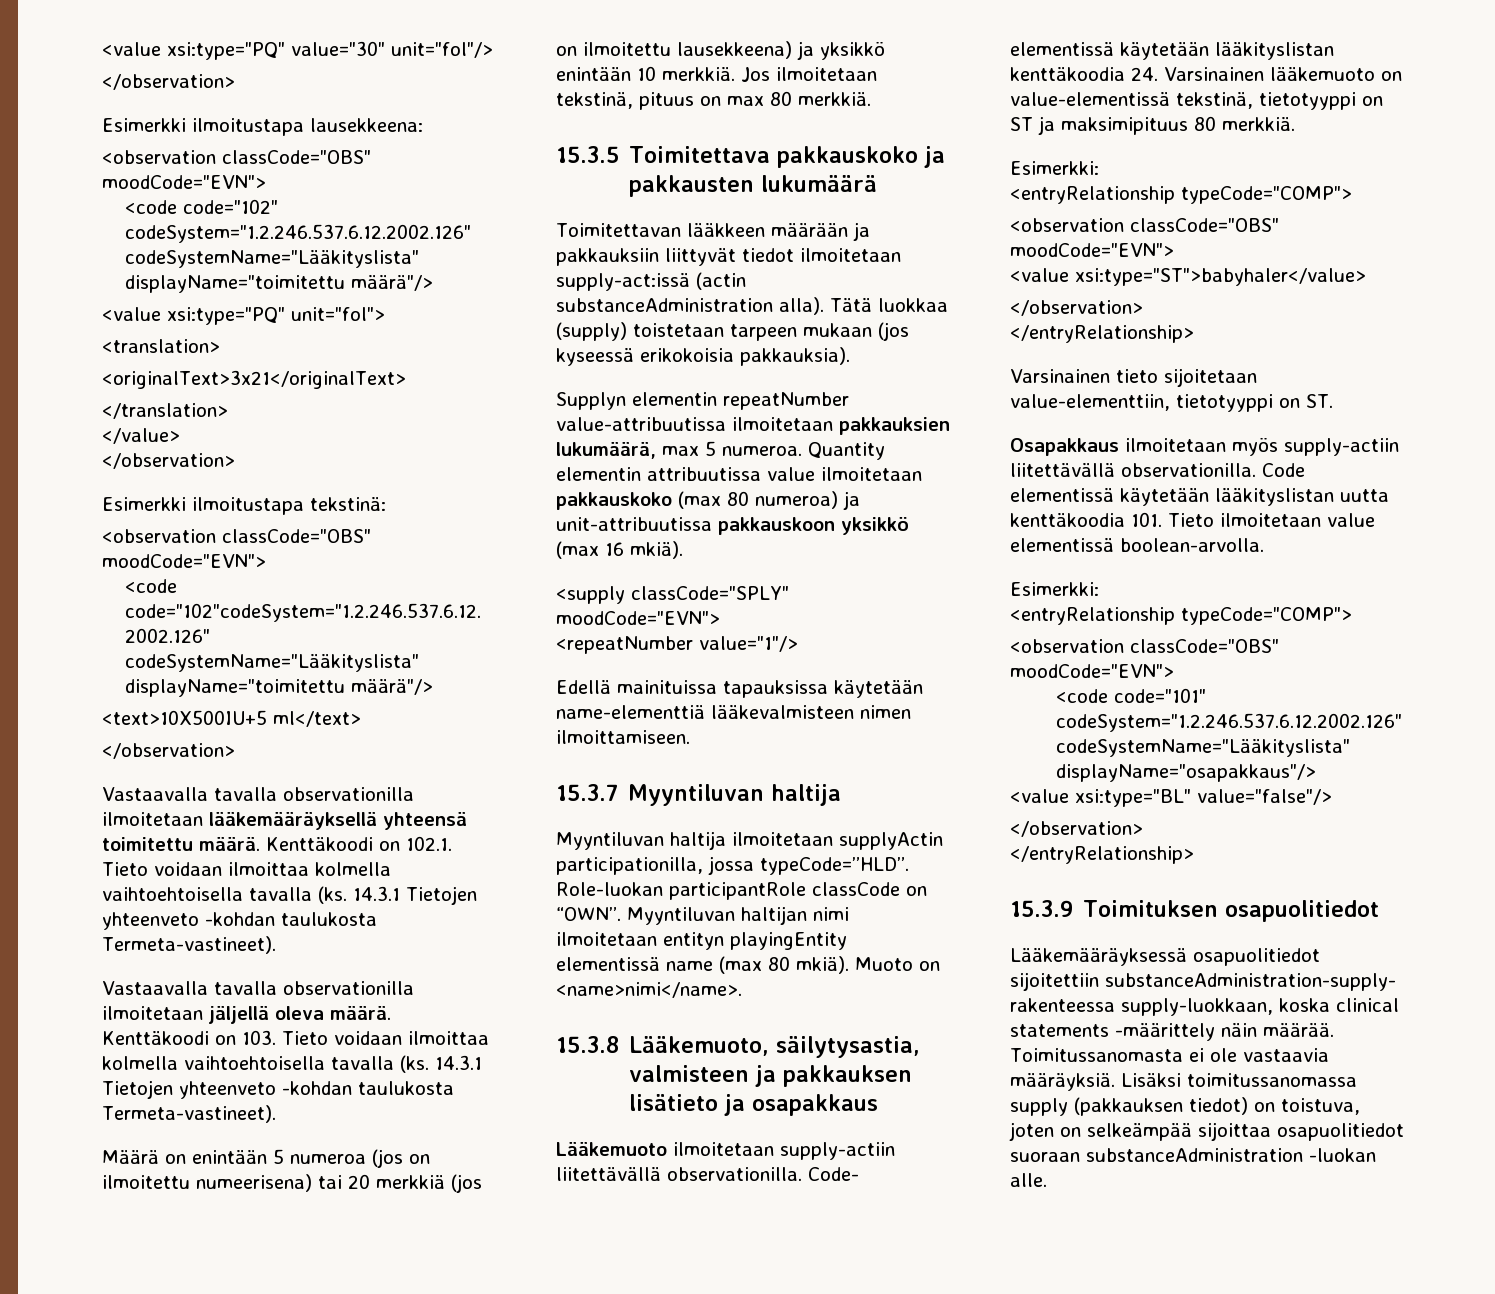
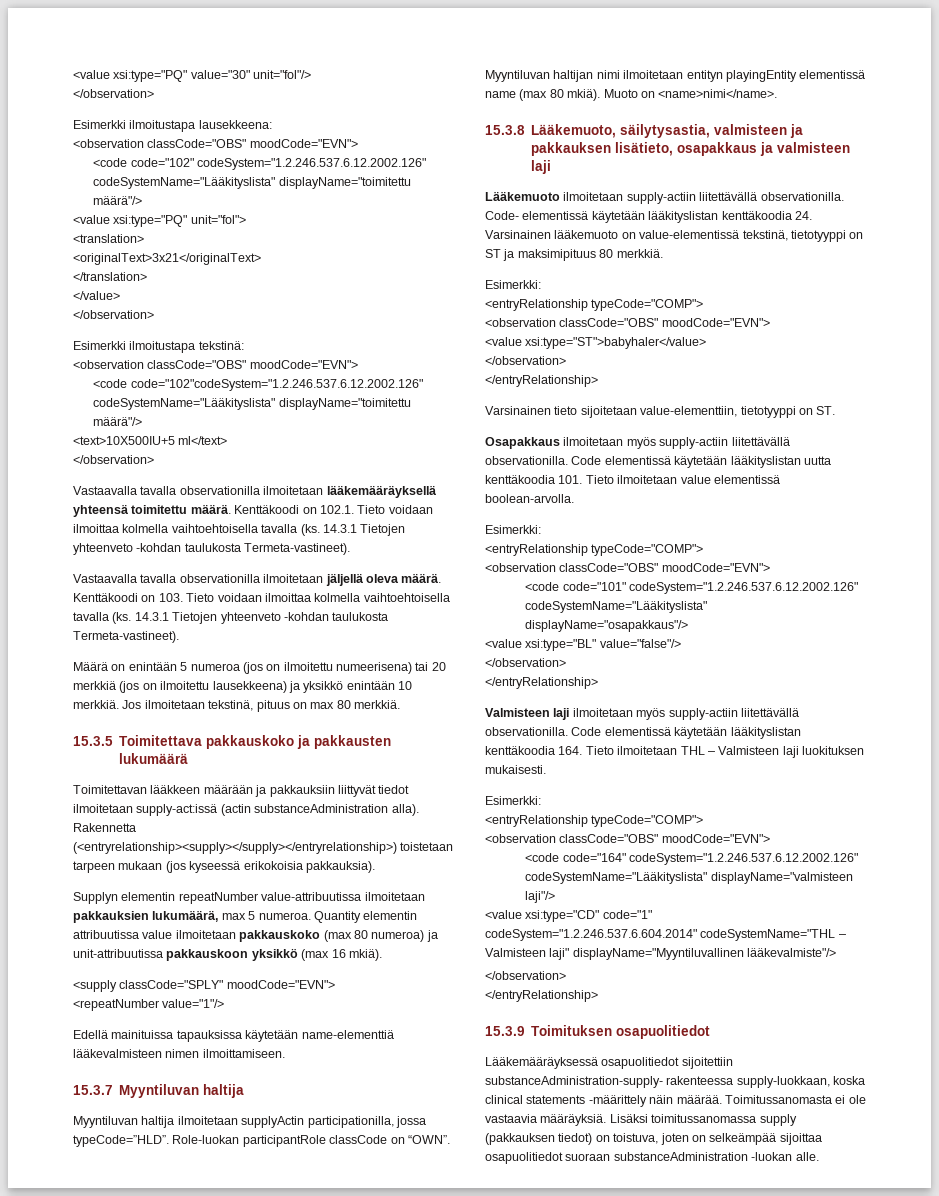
- Tätä luokkaa (supply) toistetaan tarpeen mukaan (jos kyseessä erikokoisia pakkauksia).
+ Rakennetta (<entryrelationship><supply></supply></entryrelationship>) toistetaan tarpeen mukaan (jos kyseessä erikokoisia pakkauksia).
- 15.3.8 Lääkemuoto, säilytysastia, valmisteen ja pakkauksen lisätieto ja osapakkaus
+ 15.3.8 Lääkemuoto, säilytysastia, valmisteen ja pakkauksen lisätieto, osapakkaus ja valmisteen laji
+ Valmisteen laji ilmoitetaan myös supply-actiin liitettävällä observationilla. Code elementissä käytetään lääkityslistan kenttäkoodia 164. Tieto ilmoitetaan THL – Valmisteen laji luokituksen mukaisesti.
+ Esimerkki:
+ <entryRelationship typeCode="COMP">
+ <observation classCode="OBS" moodCode="EVN">
+ <code code="164" codeSystem="1.2.246.537.6.12.2002.126" codeSystemName="Lääkityslista" displayName="valmisteen laji"/>
+ <value xsi:type="CD" code="1" codeSystem="1.2.246.537.6.604.2014" codeSystemName="THL – Valmisteen laji" displayName="Myyntiluvallinen lääkevalmiste"/>
+ </observation>
+ </entryRelationship>

